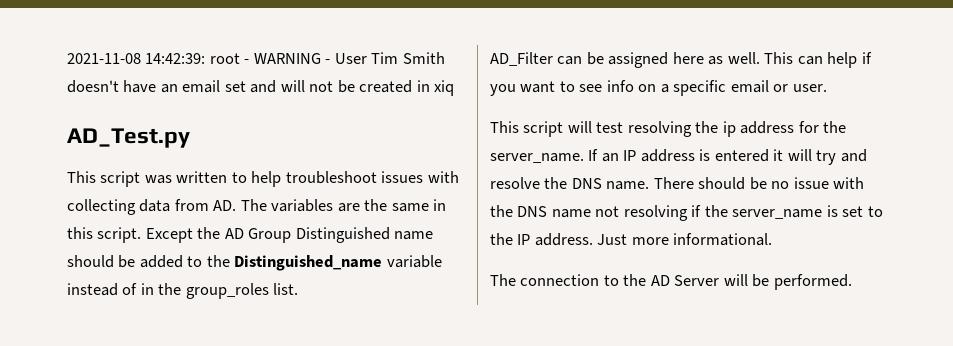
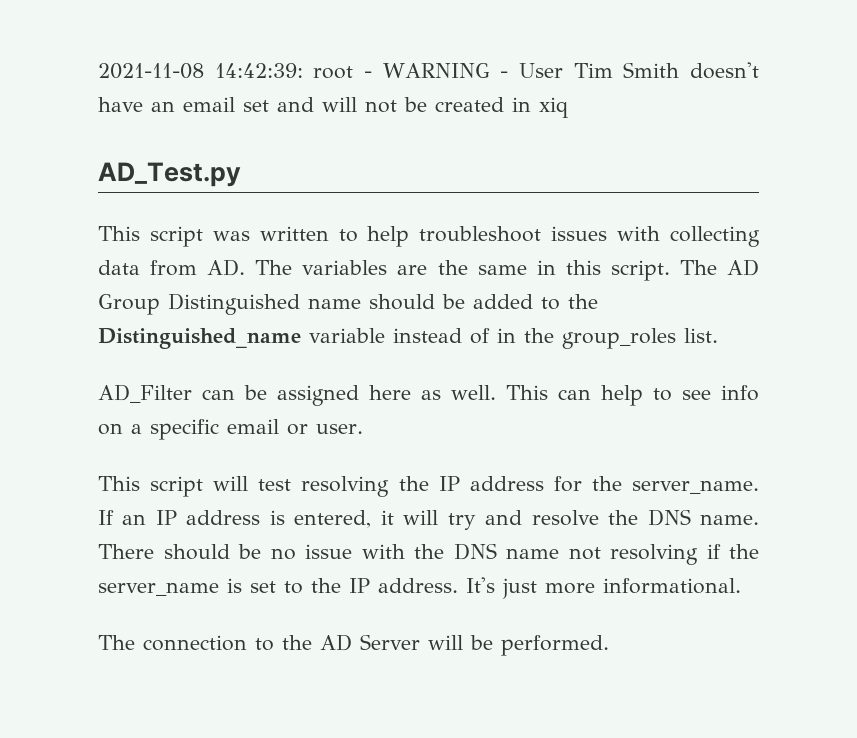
- Except the AD Group Distinguished name should be added to the Distinguished_name variable instead of in the group_roles list.
+ The AD Group Distinguished name should be added to the Distinguished_name variable instead of in the group_roles list.
- This can help if you want to see info on a specific email or user.
+ This can help to see info on a specific email or user.
- This script will test resolving the ip address for the server_name.
+ This script will test resolving the IP address for the server_name.
- If an IP address is entered it will try and resolve the DNS name.
+ If an IP address is entered, it will try and resolve the DNS name.
- Just more informational.
+ It's just more informational.

